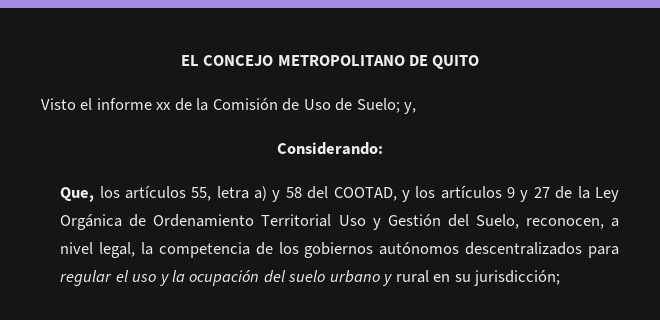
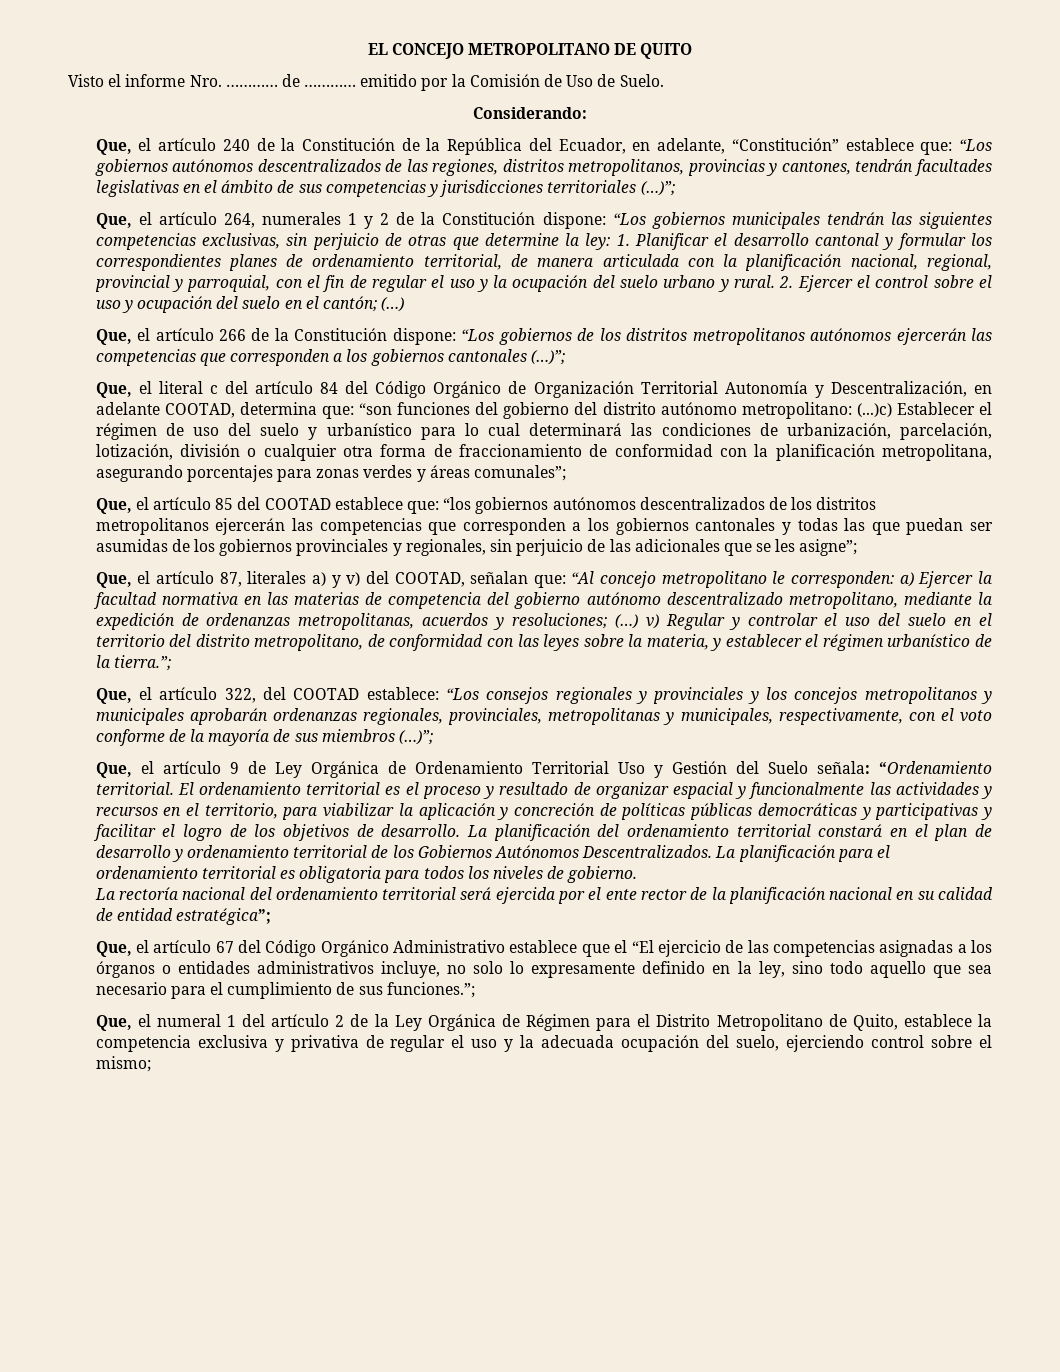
- Visto el informe xx de la Comisión de Uso de Suelo; y,
+ Visto el informe Nro. ………… de ………… emitido por la Comisión de Uso de Suelo.
- Que, los artículos 55, letra a) y 58 del COOTAD, y los artículos 9 y 27 de la Ley Orgánica de Ordenamiento Territorial Uso y Gestión del Suelo, reconocen, a nivel legal, la competencia de los gobiernos autónomos descentralizados para regular el uso y la ocupación del suelo urbano y rural en su jurisdicción;
+ Que, el artículo 240 de la Constitución de la República del Ecuador, en adelante, “Constitución” establece que: “Los gobiernos autónomos descentralizados de las regiones, distritos metropolitanos, provincias y cantones, tendrán facultades legislativas en el ámbito de sus competencias y jurisdicciones territoriales (…)”;
+ Que, el artículo 264, numerales 1 y 2 de la Constitución dispone: “Los gobiernos municipales tendrán las siguientes competencias exclusivas, sin perjuicio de otras que determine la ley: 1. Planificar el desarrollo cantonal y formular los correspondientes planes de ordenamiento territorial, de manera articulada con la planificación nacional, regional, provincial y parroquial, con el fin de regular el uso y la ocupación del suelo urbano y rural. 2. Ejercer el control sobre el uso y ocupación del suelo en el cantón; (…)
+ Que, el artículo 266 de la Constitución dispone: “Los gobiernos de los distritos metropolitanos autónomos ejercerán las competencias que corresponden a los gobiernos cantonales (…)”;
+ Que, el literal c del artículo 84 del Código Orgánico de Organización Territorial Autonomía y Descentralización, en adelante COOTAD, determina que: “son funciones del gobierno del distrito autónomo metropolitano: (...)c) Establecer el régimen de uso del suelo y urbanístico para lo cual determinará las condiciones de urbanización, parcelación, lotización, división o cualquier otra forma de fraccionamiento de conformidad con la planificación metropolitana, asegurando porcentajes para zonas verdes y áreas comunales”;
+ Que, el artículo 85 del COOTAD establece que: “los gobiernos autónomos descentralizados de los distritos metropolitanos ejercerán las competencias que corresponden a los gobiernos cantonales y todas las que puedan ser asumidas de los gobiernos provinciales y regionales, sin perjuicio de las adicionales que se les asigne”;
+ Que, el artículo 87, literales a) y v) del COOTAD, señalan que: “Al concejo metropolitano le corresponden: a) Ejercer la facultad normativa en las materias de competencia del gobierno autónomo descentralizado metropolitano, mediante la expedición de ordenanzas metropolitanas, acuerdos y resoluciones; (…) v) Regular y controlar el uso del suelo en el territorio del distrito metropolitano, de conformidad con las leyes sobre la materia, y establecer el régimen urbanístico de la tierra.”;
+ Que, el artículo 322, del COOTAD establece: “Los consejos regionales y provinciales y los concejos metropolitanos y municipales aprobarán ordenanzas regionales, provinciales, metropolitanas y municipales, respectivamente, con el voto conforme de la mayoría de sus miembros (…)”;
+ Que, el artículo 9 de Ley Orgánica de Ordenamiento Territorial Uso y Gestión del Suelo señala: “Ordenamiento territorial. El ordenamiento territorial es el proceso y resultado de organizar espacial y funcionalmente las actividades y recursos en el territorio, para viabilizar la aplicación y concreción de políticas públicas democráticas y participativas y facilitar el logro de los objetivos de desarrollo. La planificación del ordenamiento territorial constará en el plan de desarrollo y ordenamiento territorial de los Gobiernos Autónomos Descentralizados. La planificación para el ordenamiento territorial es obligatoria para todos los niveles de gobierno.
+ La rectoría nacional del ordenamiento territorial será ejercida por el ente rector de la planificación nacional en su calidad de entidad estratégica”;
+ Que, el artículo 67 del Código Orgánico Administrativo establece que el “El ejercicio de las competencias asignadas a los órganos o entidades administrativos incluye, no solo lo expresamente definido en la ley, sino todo aquello que sea necesario para el cumplimiento de sus funciones.”;
+ Que, el numeral 1 del artículo 2 de la Ley Orgánica de Régimen para el Distrito Metropolitano de Quito, establece la competencia exclusiva y privativa de regular el uso y la adecuada ocupación del suelo, ejerciendo control sobre el mismo;

